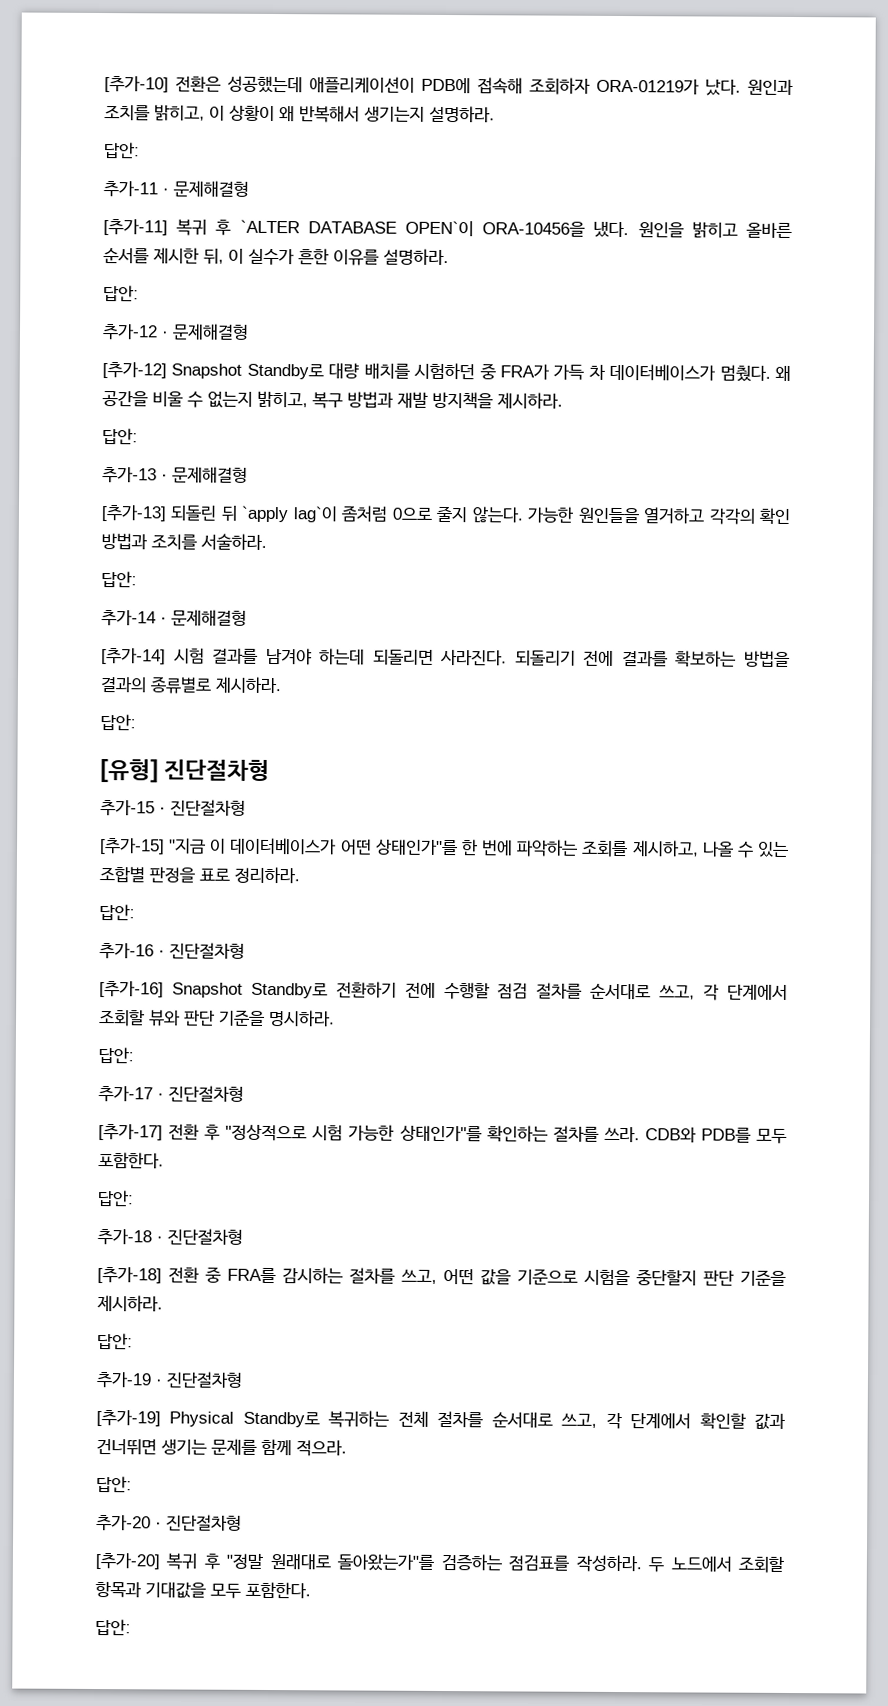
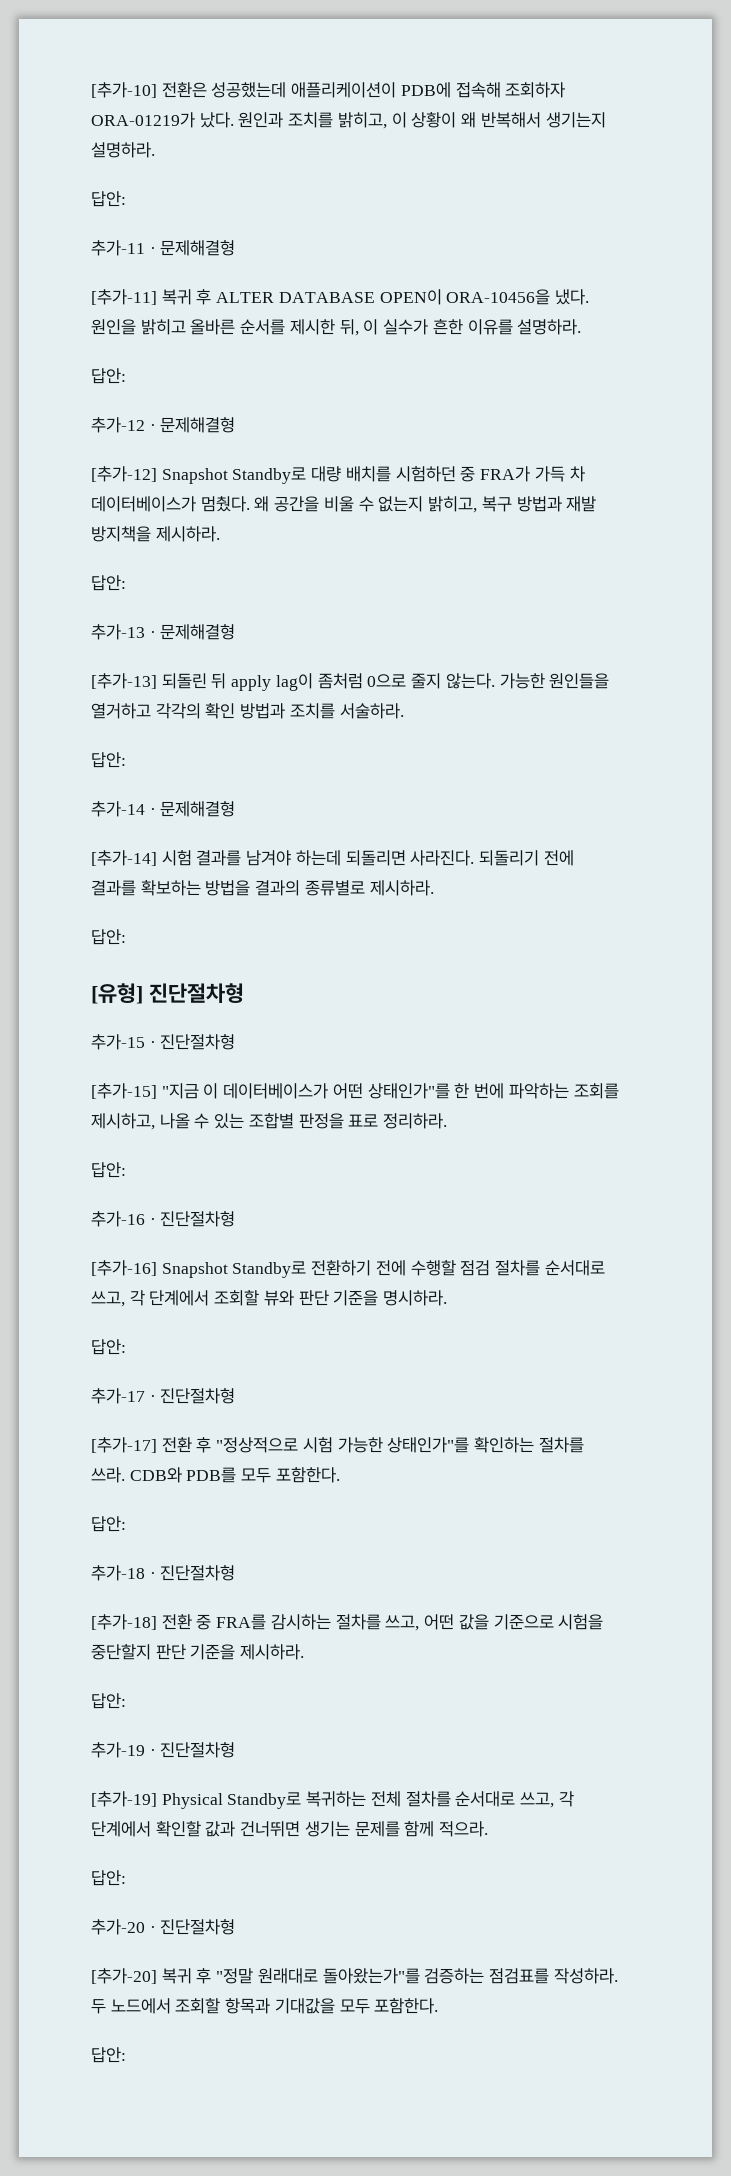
- [추가-11] 복귀 후 `ALTER DATABASE OPEN`이 ORA-10456을 냈다.
+ [추가-11] 복귀 후 ALTER DATABASE OPEN이 ORA-10456을 냈다.
- [추가-13] 되돌린 뒤 `apply lag`이 좀처럼 0으로 줄지 않는다.
+ [추가-13] 되돌린 뒤 apply lag이 좀처럼 0으로 줄지 않는다.

